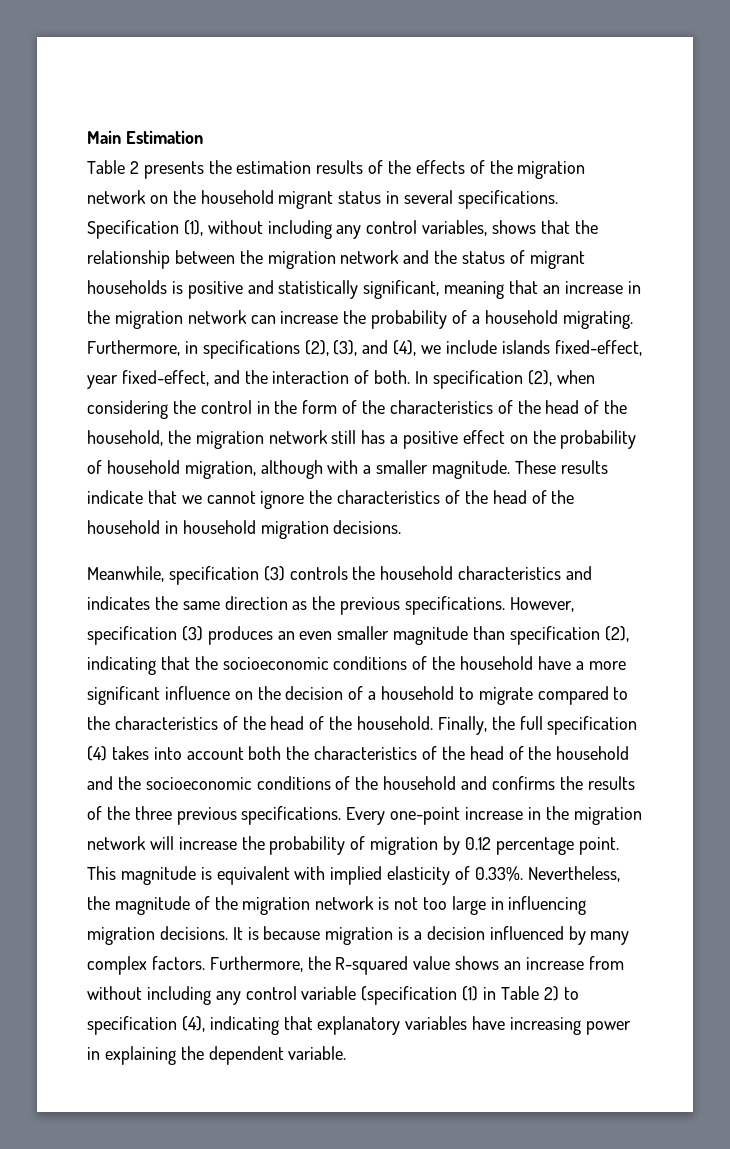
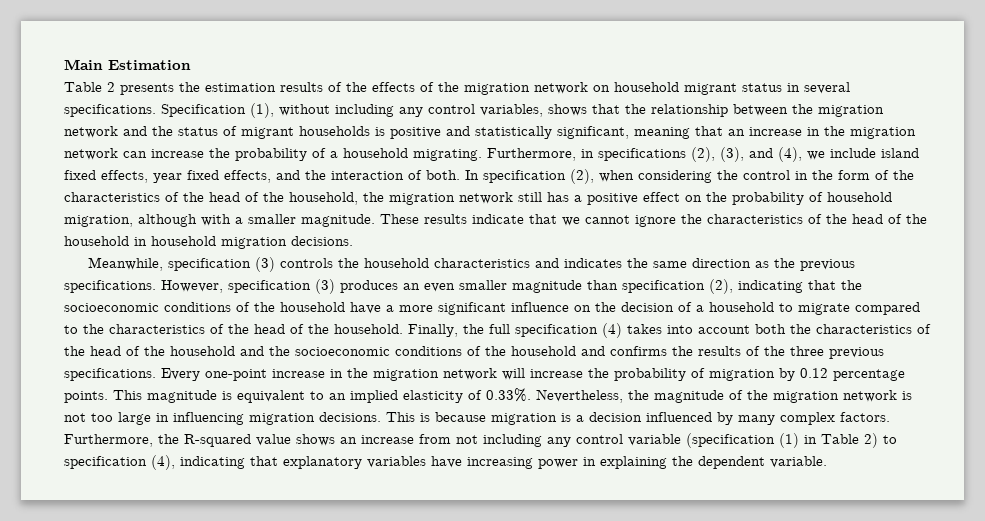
- Table 2 presents the estimation results of the effects of the migration network on the household migrant status in several specifications.
+ Table 2 presents the estimation results of the effects of the migration network on household migrant status in several specifications.
- Furthermore, in specifications (2), (3), and (4), we include islands fixed-effect, year fixed-effect, and the interaction of both.
+ Furthermore, in specifications (2), (3), and (4), we include island fixed effects, year fixed effects, and the interaction of both.
- Every one-point increase in the migration network will increase the probability of migration by 0.12 percentage point.
+ Every one-point increase in the migration network will increase the probability of migration by 0.12 percentage points.
- This magnitude is equivalent with implied elasticity of 0.33%. Nevertheless, the magnitude of the migration network is not too large in influencing migration decisions.
+ This magnitude is equivalent to an implied elasticity of 0.33%. Nevertheless, the magnitude of the migration network is not too large in influencing migration decisions.
- It is because migration is a decision influenced by many complex factors.
+ This is because migration is a decision influenced by many complex factors.
- Furthermore, the R-squared value shows an increase from without including any control variable (specification (1) in Table 2) to specification (4), indicating that explanatory variables have increasing power in explaining the dependent variable.
+ Furthermore, the R-squared value shows an increase from not including any control variable (specification (1) in Table 2) to specification (4), indicating that explanatory variables have increasing power in explaining the dependent variable.

